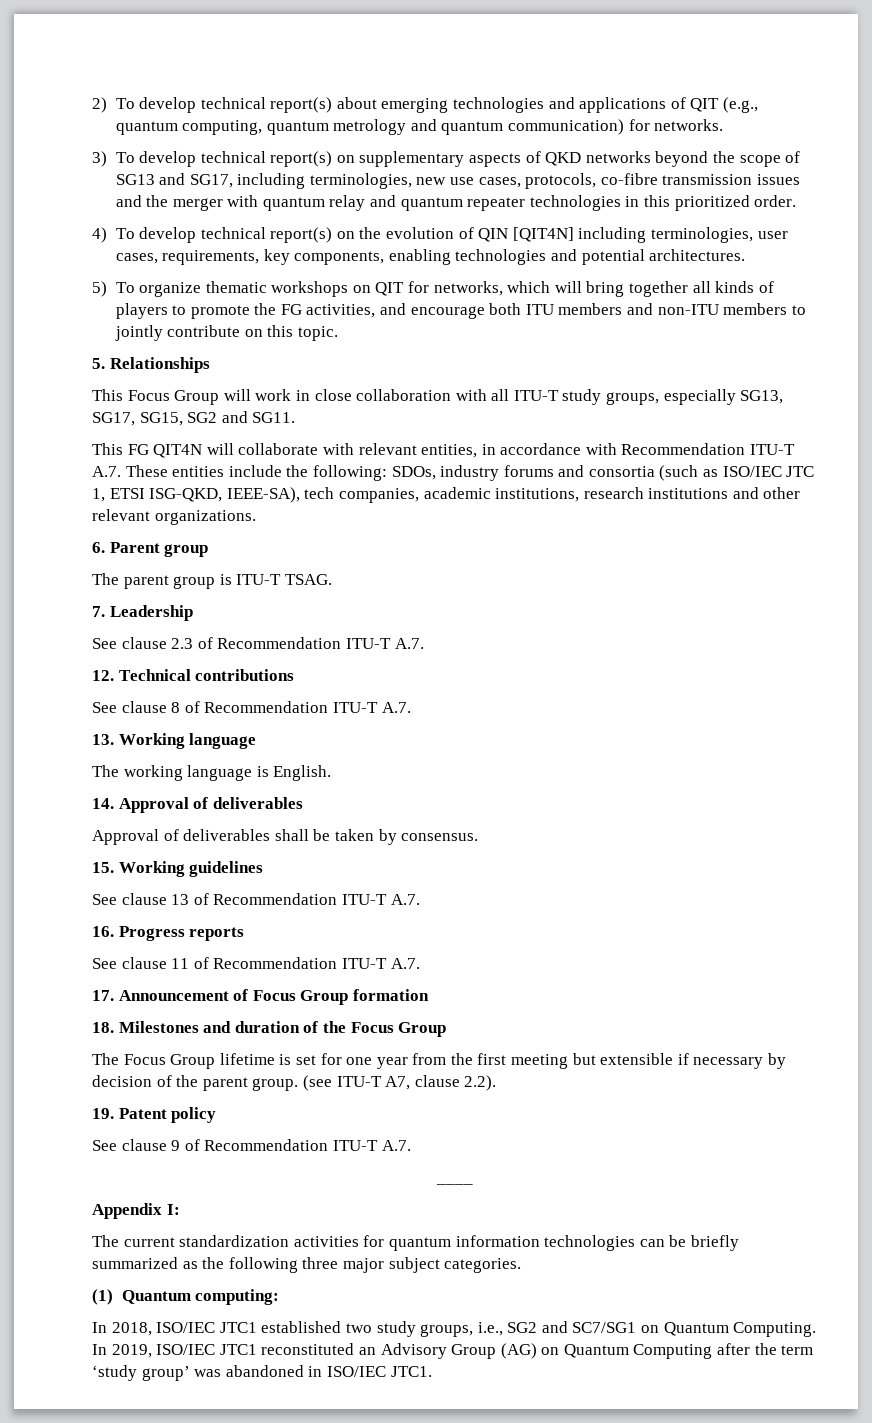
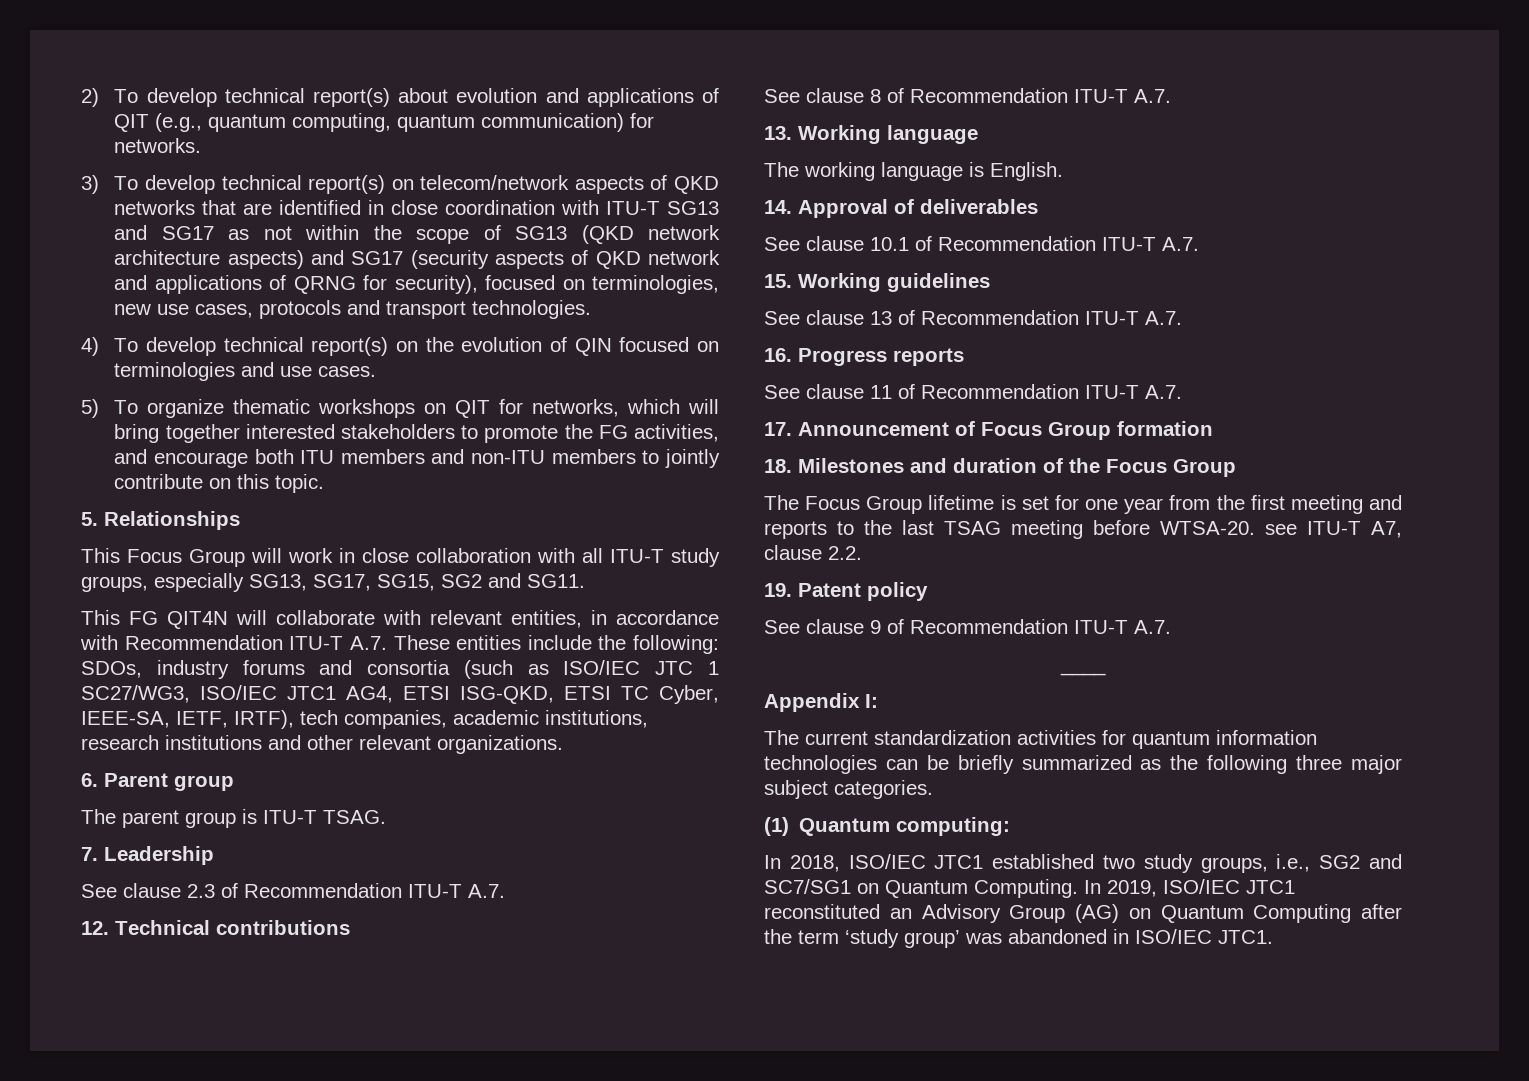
- 2) To develop technical report(s) about emerging technologies and applications of QIT (e.g., quantum computing, quantum metrology and quantum communication) for networks.
+ 2) To develop technical report(s) about evolution and applications of QIT (e.g., quantum computing, quantum communication) for networks.
- 3) To develop technical report(s) on supplementary aspects of QKD networks beyond the scope of SG13 and SG17, including terminologies, new use cases, protocols, co-fibre transmission issues and the merger with quantum relay and quantum repeater technologies in this prioritized order.
+ 3) To develop technical report(s) on telecom/network aspects of QKD networks that are identified in close coordination with ITU-T SG13 and SG17 as not within the scope of SG13 (QKD network architecture aspects) and SG17 (security aspects of QKD network and applications of QRNG for security), focused on terminologies, new use cases, protocols and transport technologies.
- 4) To develop technical report(s) on the evolution of QIN [QIT4N] including terminologies, user cases, requirements, key components, enabling technologies and potential architectures.
+ 4) To develop technical report(s) on the evolution of QIN focused on terminologies and use cases.
- 5) To organize thematic workshops on QIT for networks, which will bring together all kinds of players to promote the FG activities, and encourage both ITU members and non-ITU members to jointly contribute on this topic.
+ 5) To organize thematic workshops on QIT for networks, which will bring together interested stakeholders to promote the FG activities, and encourage both ITU members and non-ITU members to jointly contribute on this topic.
- This FG QIT4N will collaborate with relevant entities, in accordance with Recommendation ITU-T A.7. These entities include the following: SDOs, industry forums and consortia (such as ISO/IEC JTC 1, ETSI ISG-QKD, IEEE-SA), tech companies, academic institutions, research institutions and other relevant organizations.
+ This FG QIT4N will collaborate with relevant entities, in accordance with Recommendation ITU-T A.7. These entities include the following: SDOs, industry forums and consortia (such as ISO/IEC JTC 1 SC27/WG3, ISO/IEC JTC1 AG4, ETSI ISG-QKD, ETSI TC Cyber, IEEE-SA, IETF, IRTF), tech companies, academic institutions, research institutions and other relevant organizations.
- Approval of deliverables shall be taken by consensus.
+ See clause 10.1 of Recommendation ITU-T A.7.
- The Focus Group lifetime is set for one year from the first meeting but extensible if necessary by decision of the parent group. (see ITU-T A7, clause 2.2).
+ The Focus Group lifetime is set for one year from the first meeting and reports to the last TSAG meeting before WTSA-20. see ITU-T A7, clause 2.2.

